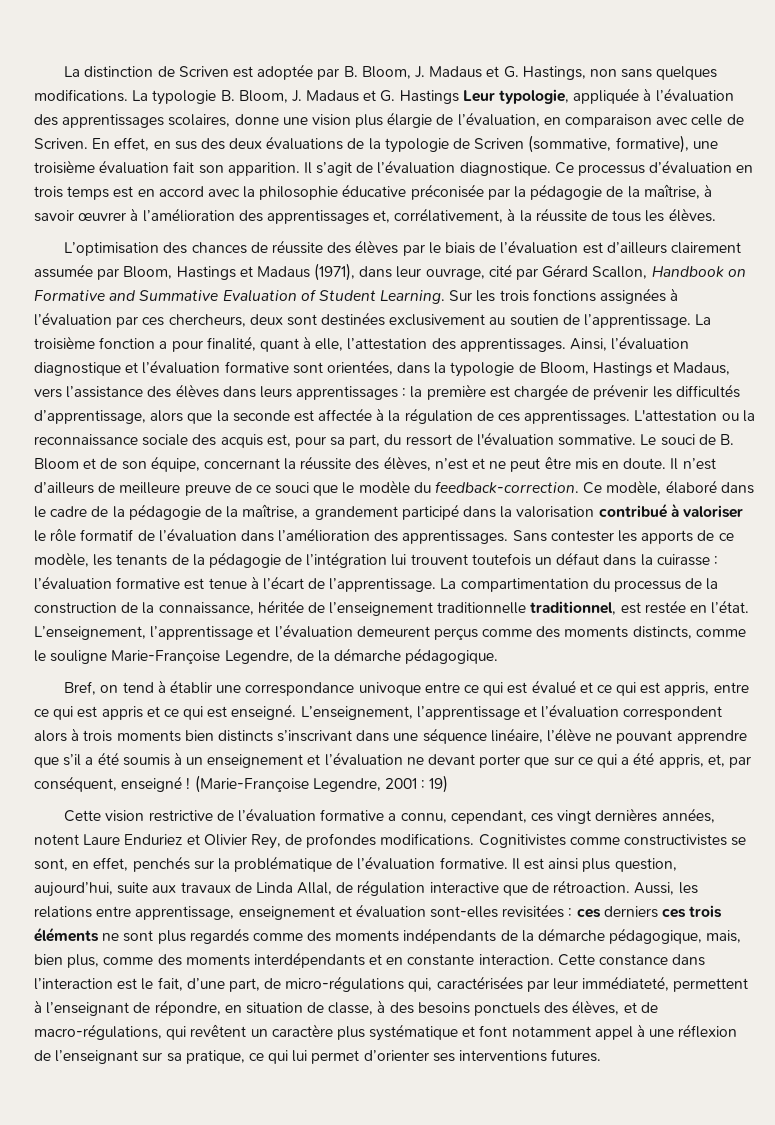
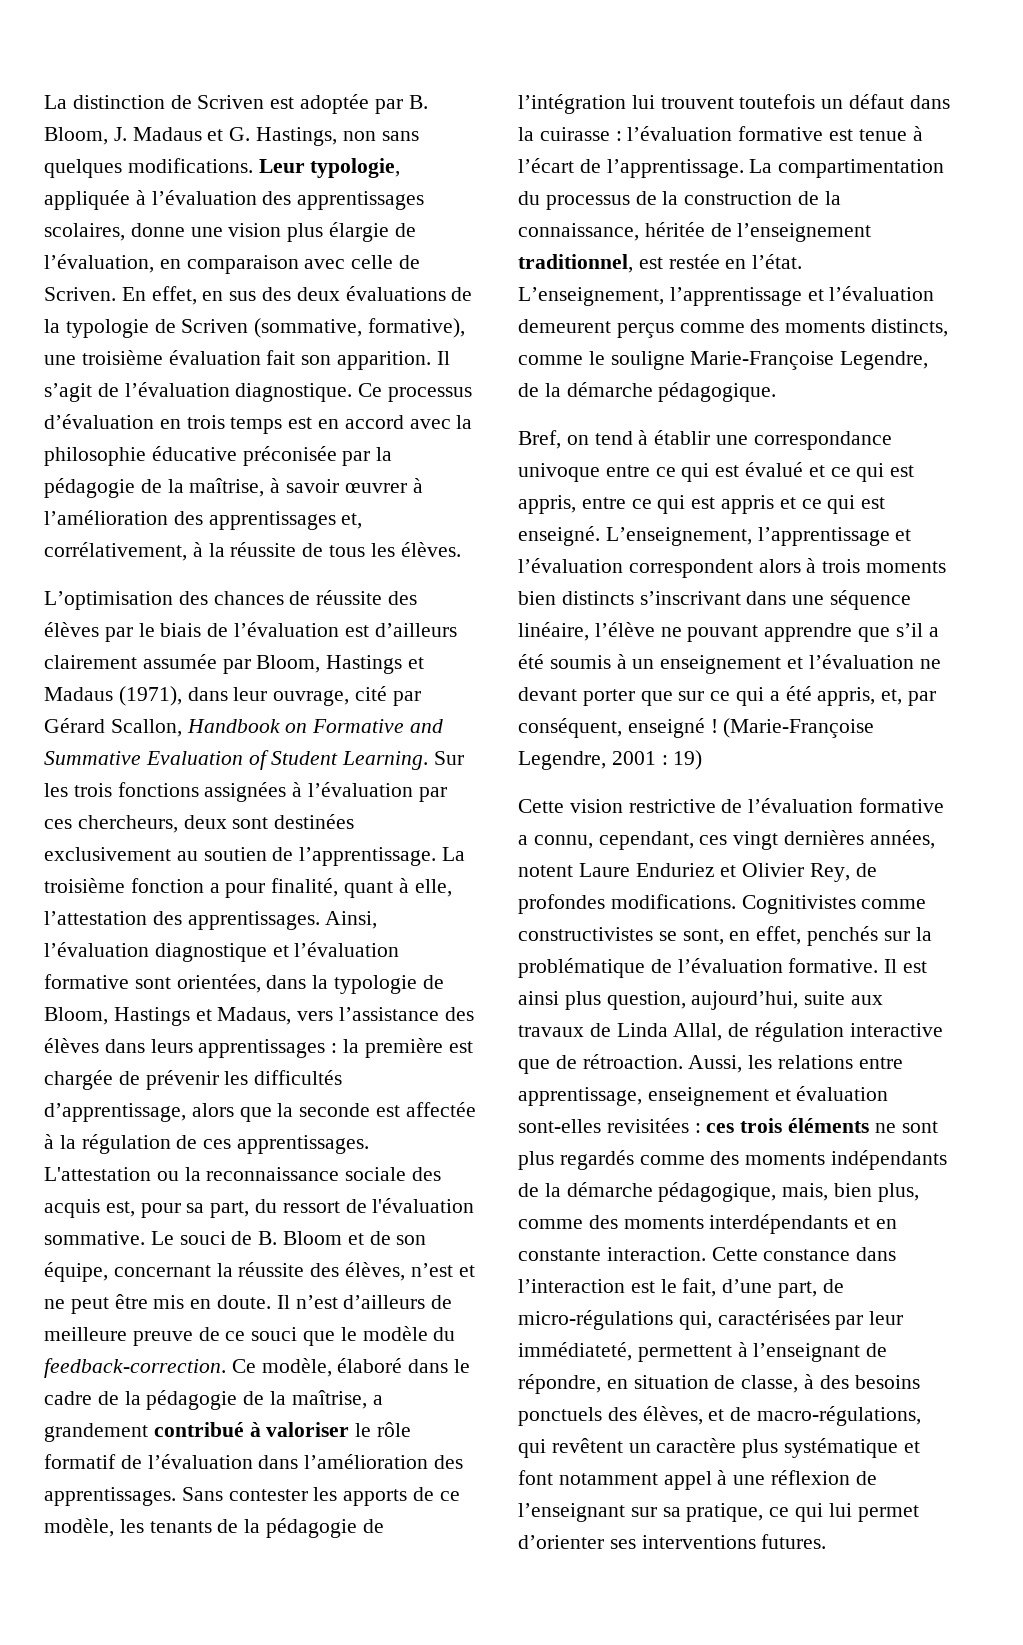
- La typologie B. Bloom, J. Madaus et G. Hastings Leur typologie, appliquée à l’évaluation des apprentissages scolaires, donne une vision plus élargie de l’évaluation, en comparaison avec celle de Scriven.
+ Leur typologie, appliquée à l’évaluation des apprentissages scolaires, donne une vision plus élargie de l’évaluation, en comparaison avec celle de Scriven.
- Ce modèle, élaboré dans le cadre de la pédagogie de la maîtrise, a grandement participé dans la valorisation contribué à valoriser le rôle formatif de l’évaluation dans l’amélioration des apprentissages.
+ Ce modèle, élaboré dans le cadre de la pédagogie de la maîtrise, a grandement contribué à valoriser le rôle formatif de l’évaluation dans l’amélioration des apprentissages.
- La compartimentation du processus de la construction de la connaissance, héritée de l’enseignement traditionnelle traditionnel, est restée en l’état.
+ La compartimentation du processus de la construction de la connaissance, héritée de l’enseignement traditionnel, est restée en l’état.
- Aussi, les relations entre apprentissage, enseignement et évaluation sont-elles revisitées : ces derniers ces trois éléments ne sont plus regardés comme des moments indépendants de la démarche pédagogique, mais, bien plus, comme des moments interdépendants et en constante interaction.
+ Aussi, les relations entre apprentissage, enseignement et évaluation sont-elles revisitées : ces trois éléments ne sont plus regardés comme des moments indépendants de la démarche pédagogique, mais, bien plus, comme des moments interdépendants et en constante interaction.

